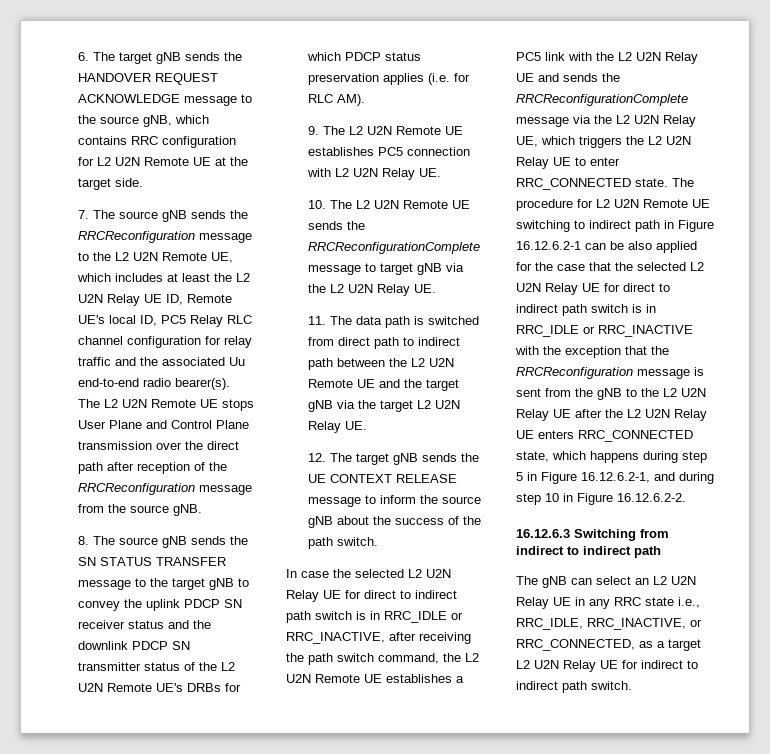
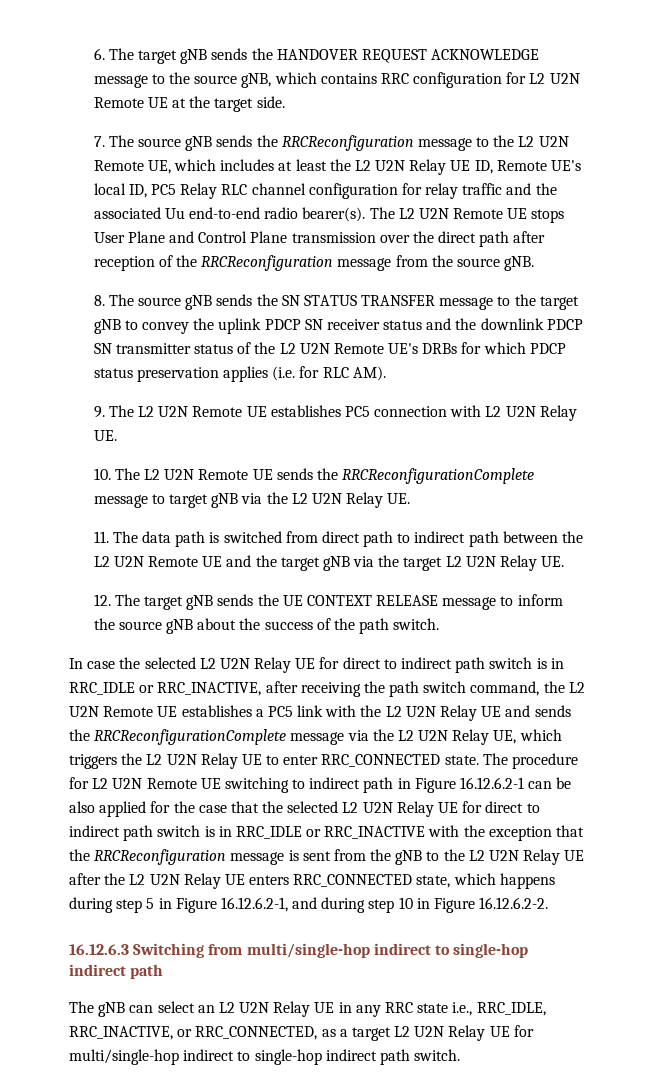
- 16.12.6.3 Switching from indirect to indirect path
+ 16.12.6.3 Switching from multi/single-hop indirect to single-hop indirect path
- The gNB can select an L2 U2N Relay UE in any RRC state i.e., RRC_IDLE, RRC_INACTIVE, or RRC_CONNECTED, as a target L2 U2N Relay UE for indirect to indirect path switch.
+ The gNB can select an L2 U2N Relay UE in any RRC state i.e., RRC_IDLE, RRC_INACTIVE, or RRC_CONNECTED, as a target L2 U2N Relay UE for multi/single-hop indirect to single-hop indirect path switch.

